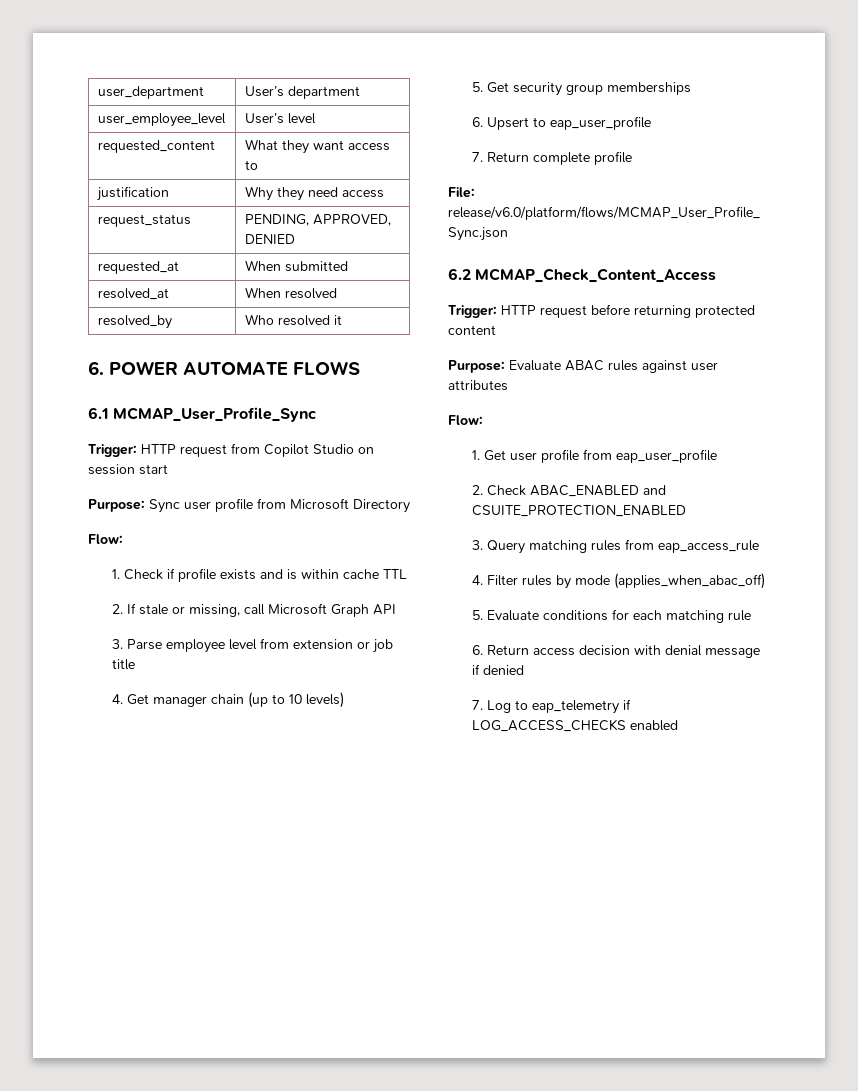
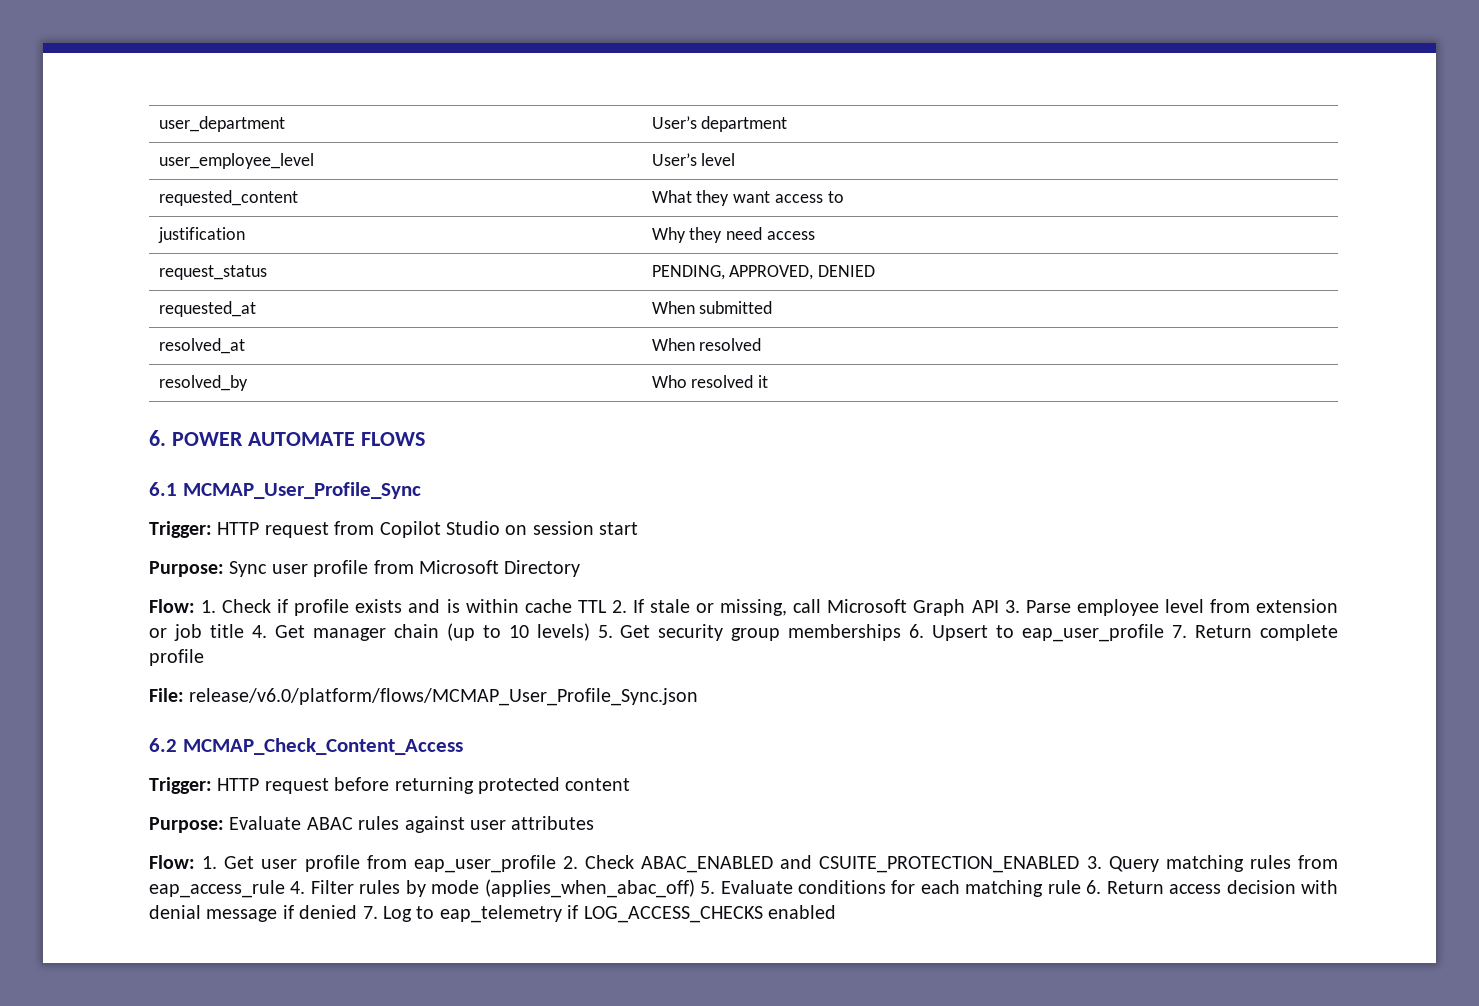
  Purpose: Sync user profile from Microsoft Directory
- Flow:
- 1. Check if profile exists and is within cache TTL
- 2. If stale or missing, call Microsoft Graph API
- 3. Parse employee level from extension or job title
- 4. Get manager chain (up to 10 levels)
- 5. Get security group memberships
- 6. Upsert to eap_user_profile
- 7. Return complete profile
+ Flow: 1. Check if profile exists and is within cache TTL 2. If stale or missing, call Microsoft Graph API 3. Parse employee level from extension or job title 4. Get manager chain (up to 10 levels) 5. Get security group memberships 6. Upsert to eap_user_profile 7. Return complete profile
  Purpose: Evaluate ABAC rules against user attributes
- Flow:
- 1. Get user profile from eap_user_profile
- 2. Check ABAC_ENABLED and CSUITE_PROTECTION_ENABLED
- 3. Query matching rules from eap_access_rule
- 4. Filter rules by mode (applies_when_abac_off)
- 5. Evaluate conditions for each matching rule
- 6. Return access decision with denial message if denied
- 7. Log to eap_telemetry if LOG_ACCESS_CHECKS enabled
+ Flow: 1. Get user profile from eap_user_profile 2. Check ABAC_ENABLED and CSUITE_PROTECTION_ENABLED 3. Query matching rules from eap_access_rule 4. Filter rules by mode (applies_when_abac_off) 5. Evaluate conditions for each matching rule 6. Return access decision with denial message if denied 7. Log to eap_telemetry if LOG_ACCESS_CHECKS enabled

